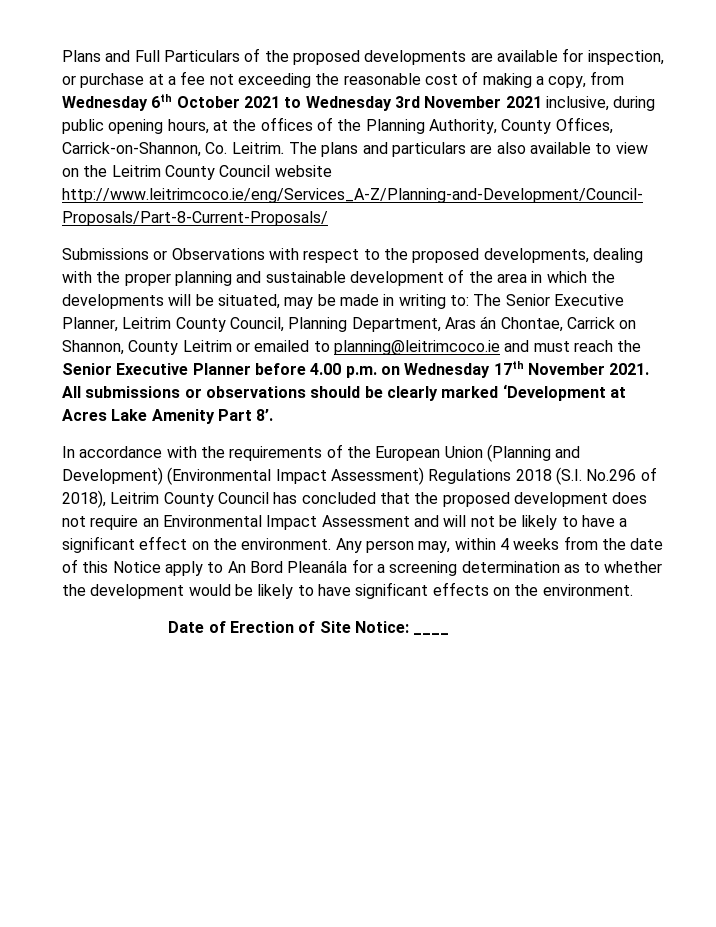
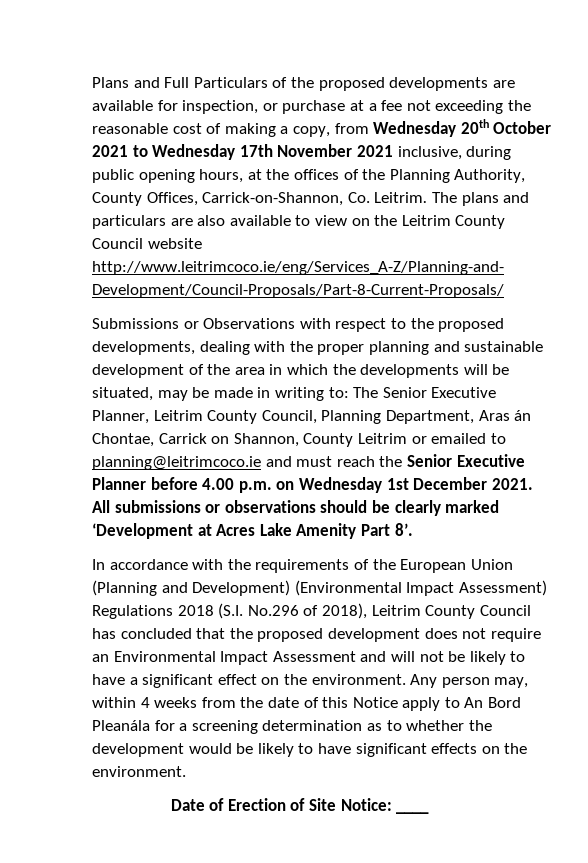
- Plans and Full Particulars of the proposed developments are available for inspection, or purchase at a fee not exceeding the reasonable cost of making a copy, from Wednesday 6th October 2021 to Wednesday 3rd November 2021 inclusive, during public opening hours, at the offices of the Planning Authority, County Offices, Carrick-on-Shannon, Co. Leitrim.
+ Plans and Full Particulars of the proposed developments are available for inspection, or purchase at a fee not exceeding the reasonable cost of making a copy, from Wednesday 20th October 2021 to Wednesday 17th November 2021 inclusive, during public opening hours, at the offices of the Planning Authority, County Offices, Carrick-on-Shannon, Co. Leitrim.
- The Senior Executive Planner, Leitrim County Council, Planning Department, Aras án Chontae, Carrick on Shannon, County Leitrim or emailed to planning@leitrimcoco.ie and must reach the Senior Executive Planner before 4.00 p.m. on Wednesday 17th November 2021.
+ The Senior Executive Planner, Leitrim County Council, Planning Department, Aras án Chontae, Carrick on Shannon, County Leitrim or emailed to planning@leitrimcoco.ie and must reach the Senior Executive Planner before 4.00 p.m. on Wednesday 1st December 2021.

